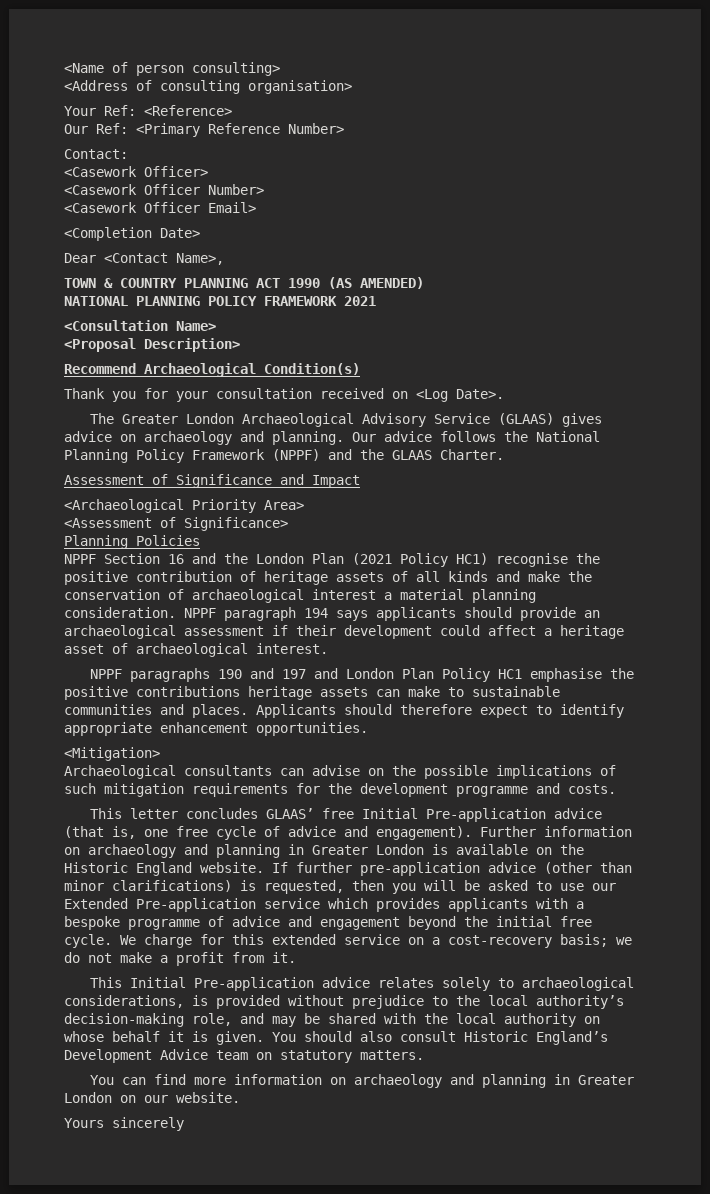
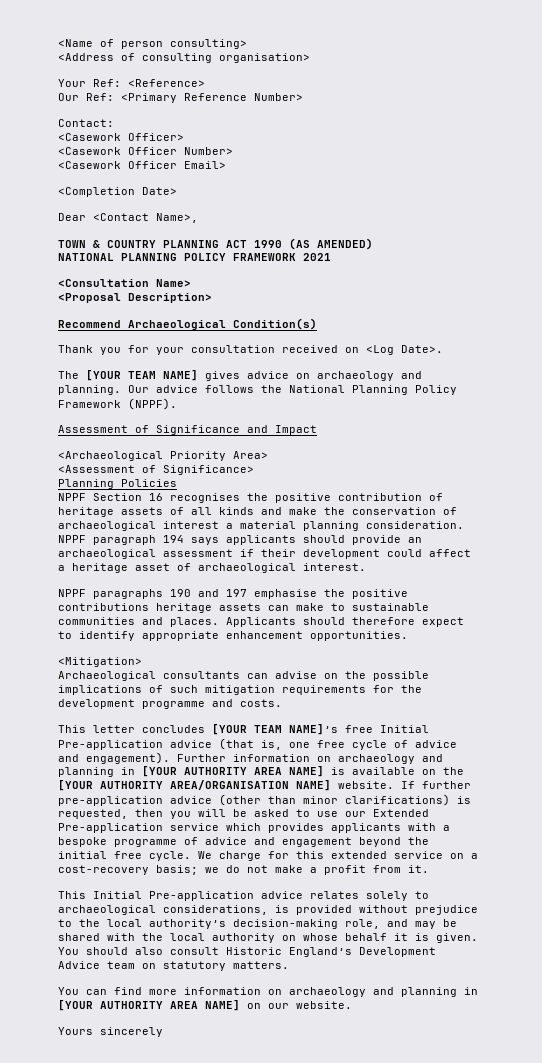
- The Greater London Archaeological Advisory Service (GLAAS) gives advice on archaeology and planning.
+ The [YOUR TEAM NAME] gives advice on archaeology and planning.
- Our advice follows the National Planning Policy Framework (NPPF) and the GLAAS Charter.
+ Our advice follows the National Planning Policy Framework (NPPF).
- NPPF Section 16 and the London Plan (2021 Policy HC1) recognise the positive contribution of heritage assets of all kinds and make the conservation of archaeological interest a material planning consideration.
+ NPPF Section 16 recognises the positive contribution of heritage assets of all kinds and make the conservation of archaeological interest a material planning consideration.
- NPPF paragraphs 190 and 197 and London Plan Policy HC1 emphasise the positive contributions heritage assets can make to sustainable communities and places.
+ NPPF paragraphs 190 and 197 emphasise the positive contributions heritage assets can make to sustainable communities and places.
- This letter concludes GLAAS’ free Initial Pre-application advice (that is, one free cycle of advice and engagement).
+ This letter concludes [YOUR TEAM NAME]’s free Initial Pre-application advice (that is, one free cycle of advice and engagement).
- Further information on archaeology and planning in Greater London is available on the Historic England website.
+ Further information on archaeology and planning in [YOUR AUTHORITY AREA NAME] is available on the [YOUR AUTHORITY AREA/ORGANISATION NAME] website.
- You can find more information on archaeology and planning in Greater London on our website.
+ You can find more information on archaeology and planning in [YOUR AUTHORITY AREA NAME] on our website.

